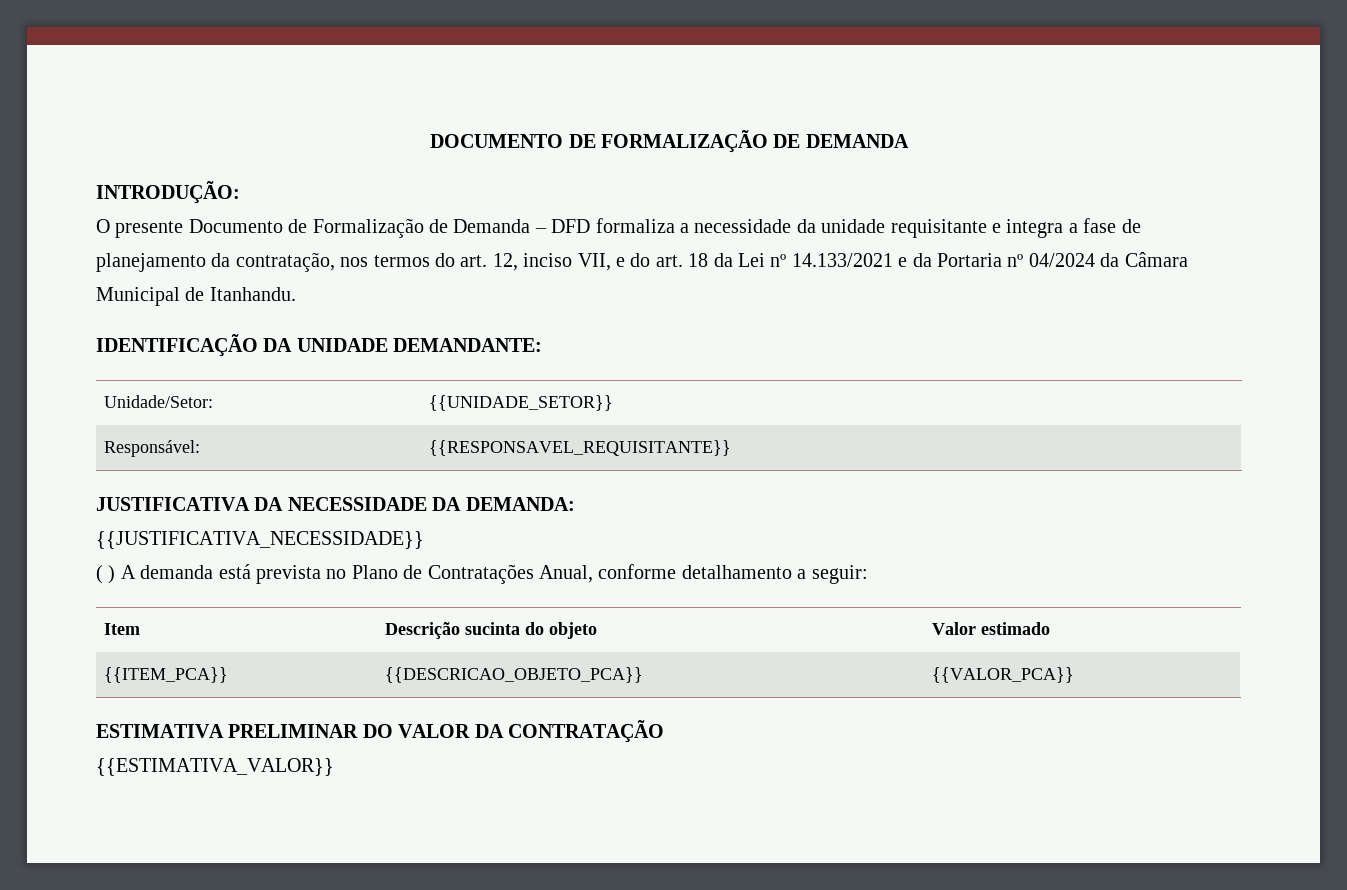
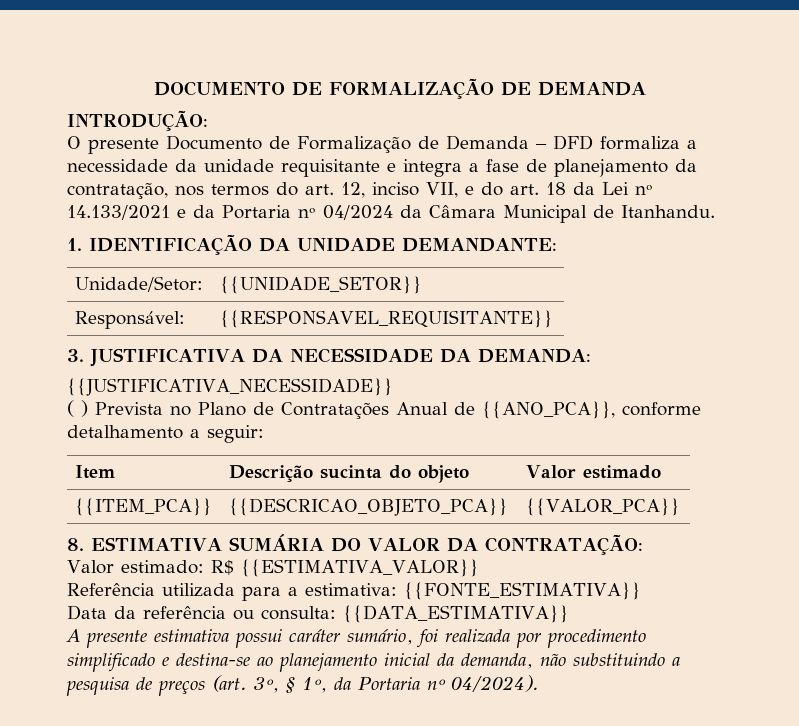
- IDENTIFICAÇÃO DA UNIDADE DEMANDANTE:
+ 1. IDENTIFICAÇÃO DA UNIDADE DEMANDANTE:
- JUSTIFICATIVA DA NECESSIDADE DA DEMANDA:
+ 3. JUSTIFICATIVA DA NECESSIDADE DA DEMANDA:
- ( ) A demanda está prevista no Plano de Contratações Anual, conforme detalhamento a seguir:
+ ( ) Prevista no Plano de Contratações Anual de {{ANO_PCA}}, conforme detalhamento a seguir:
- ESTIMATIVA PRELIMINAR DO VALOR DA CONTRATAÇÃO
- {{ESTIMATIVA_VALOR}}
+ 8. ESTIMATIVA SUMÁRIA DO VALOR DA CONTRATAÇÃO:
+ Valor estimado: R$ {{ESTIMATIVA_VALOR}}
+ Referência utilizada para a estimativa: {{FONTE_ESTIMATIVA}}
+ Data da referência ou consulta: {{DATA_ESTIMATIVA}}
+ A presente estimativa possui caráter sumário, foi realizada por procedimento simplificado e destina-se ao planejamento inicial da demanda, não substituindo a pesquisa de preços (art. 3º, § 1º, da Portaria nº 04/2024).

